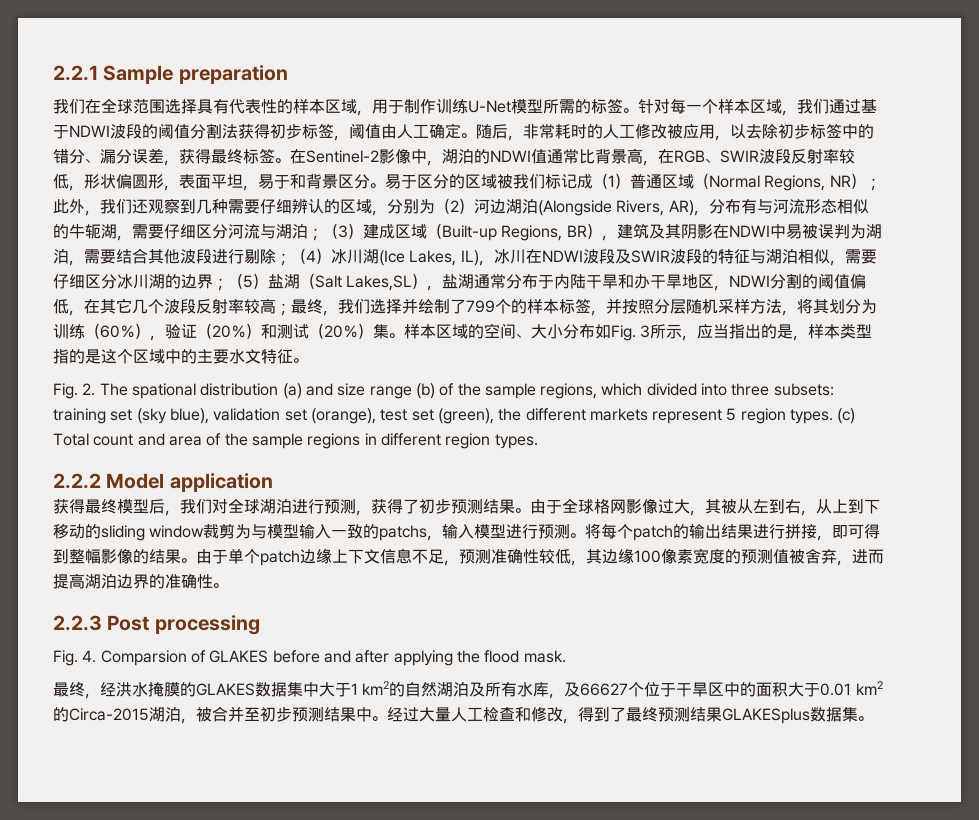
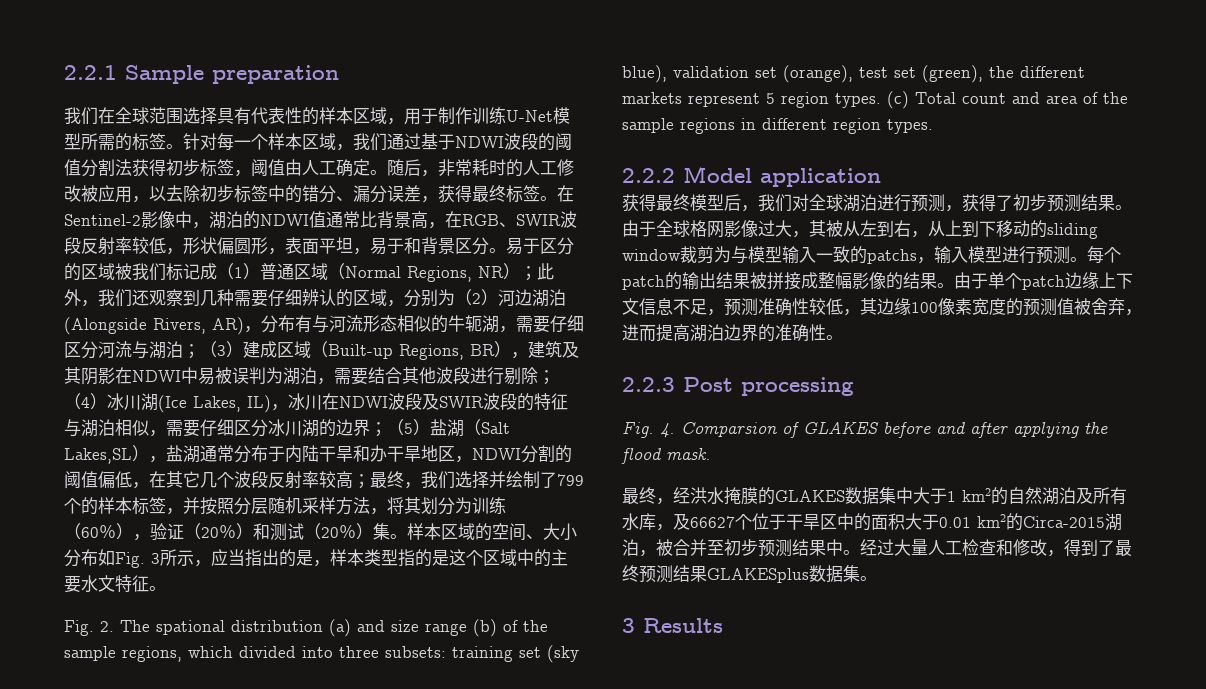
- 将每个patch的输出结果进行拼接，即可得到整幅影像的结果。
+ 每个patch的输出结果被拼接成整幅影像的结果。
+ 3 Results

